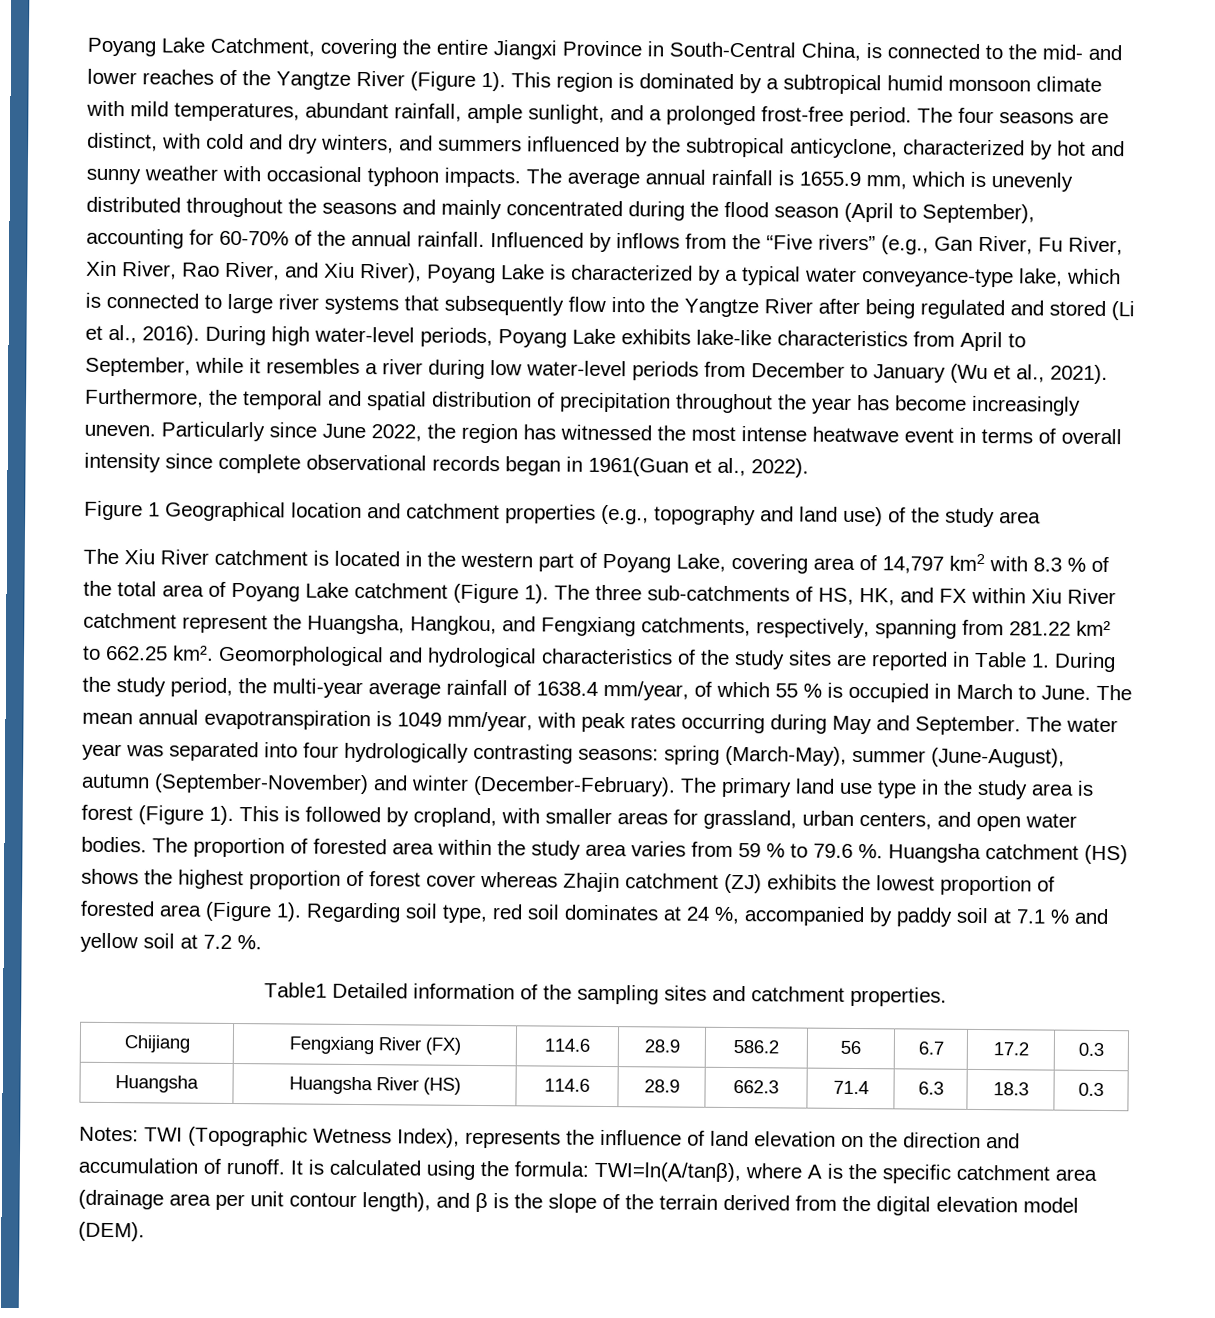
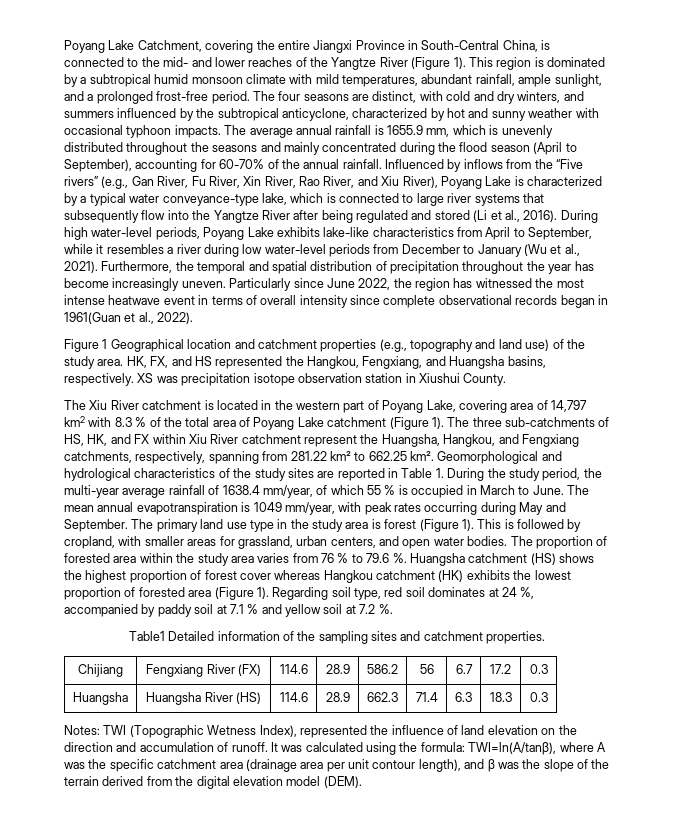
- Figure 1 Geographical location and catchment properties (e.g., topography and land use) of the study area
+ Figure 1 Geographical location and catchment properties (e.g., topography and land use) of the study area. HK, FX, and HS represented the Hangkou, Fengxiang, and Huangsha basins, respectively. XS was precipitation isotope observation station in Xiushui County.
- The water year was separated into four hydrologically contrasting seasons: spring (March-May), summer (June-August), autumn (September-November) and winter (December-February). The primary land use type in the study area is forest (Figure 1).
+ The primary land use type in the study area is forest (Figure 1).
- The proportion of forested area within the study area varies from 59 % to 79.6 %.
+ The proportion of forested area within the study area varies from 76 % to 79.6 %.
- Huangsha catchment (HS) shows the highest proportion of forest cover whereas Zhajin catchment (ZJ) exhibits the lowest proportion of forested area (Figure 1).
+ Huangsha catchment (HS) shows the highest proportion of forest cover whereas Hangkou catchment (HK) exhibits the lowest proportion of forested area (Figure 1).
- Notes: TWI (Topographic Wetness Index), represents the influence of land elevation on the direction and accumulation of runoff.
+ Notes: TWI (Topographic Wetness Index), represented the influence of land elevation on the direction and accumulation of runoff.
- It is calculated using the formula: TWI=ln(A/tanβ), where A is the specific catchment area (drainage area per unit contour length), and β is the slope of the terrain derived from the digital elevation model (DEM).
+ It was calculated using the formula: TWI=ln(A/tanβ), where A was the specific catchment area (drainage area per unit contour length), and β was the slope of the terrain derived from the digital elevation model (DEM).

